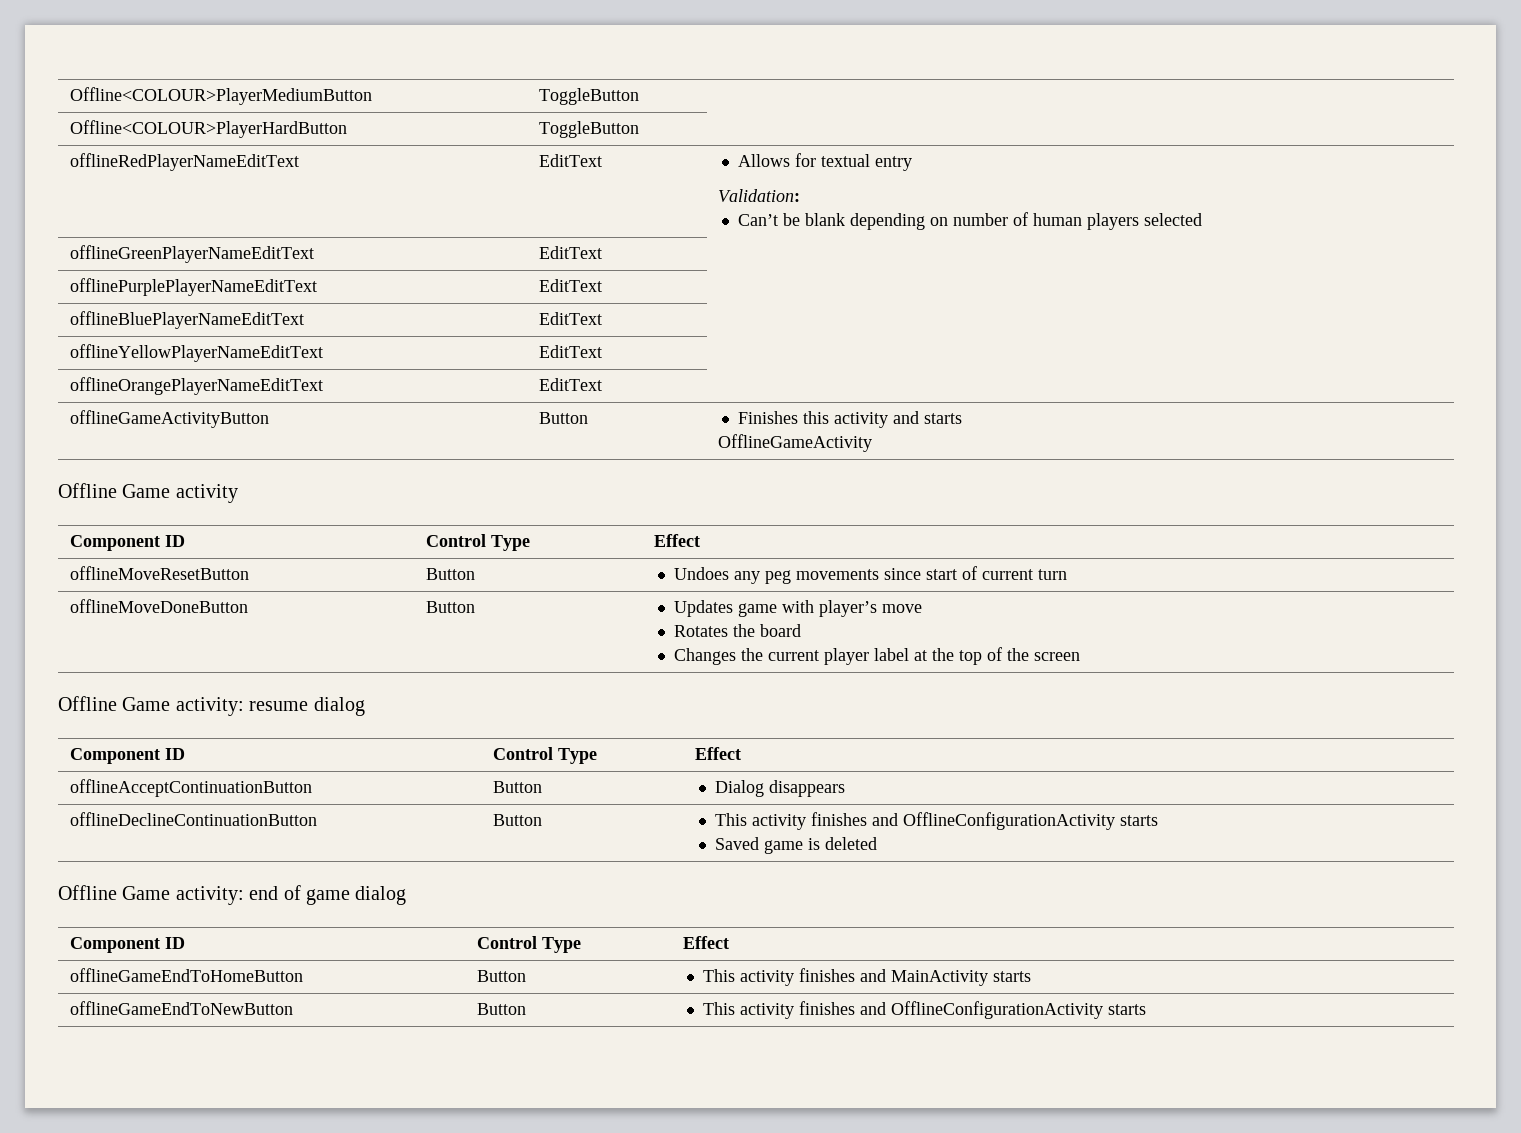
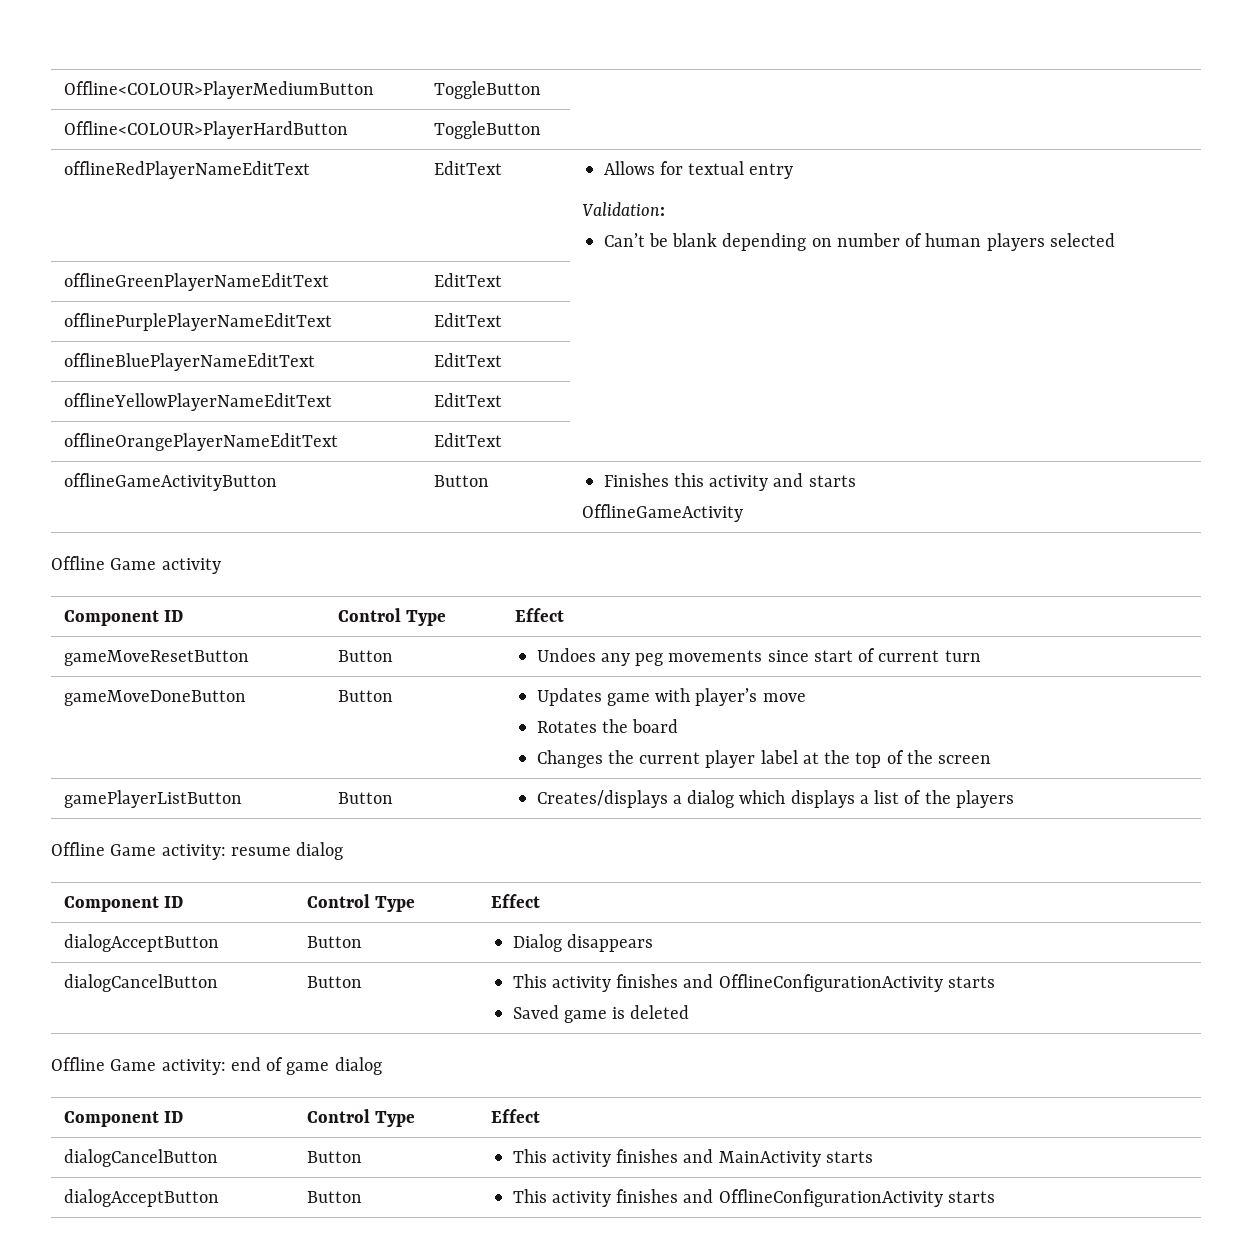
- offlineMoveResetButton | Button | Undoes any peg movements since start of current turn
+ gameMoveResetButton | Button | Undoes any peg movements since start of current turn
- offlineMoveDoneButton | Button | Updates game with player’s move
+ gameMoveDoneButton | Button | Updates game with player’s move
+ gamePlayerListButton | Button | Creates/displays a dialog which displays a list of the players
- offlineAcceptContinuationButton | Button | Dialog disappears
+ dialogAcceptButton | Button | Dialog disappears
- offlineDeclineContinuationButton | Button | This activity finishes and OfflineConfigurationActivity starts
+ dialogCancelButton | Button | This activity finishes and OfflineConfigurationActivity starts
- offlineGameEndToHomeButton | Button | This activity finishes and MainActivity starts
+ dialogCancelButton | Button | This activity finishes and MainActivity starts
- offlineGameEndToNewButton | Button | This activity finishes and OfflineConfigurationActivity starts
+ dialogAcceptButton | Button | This activity finishes and OfflineConfigurationActivity starts

